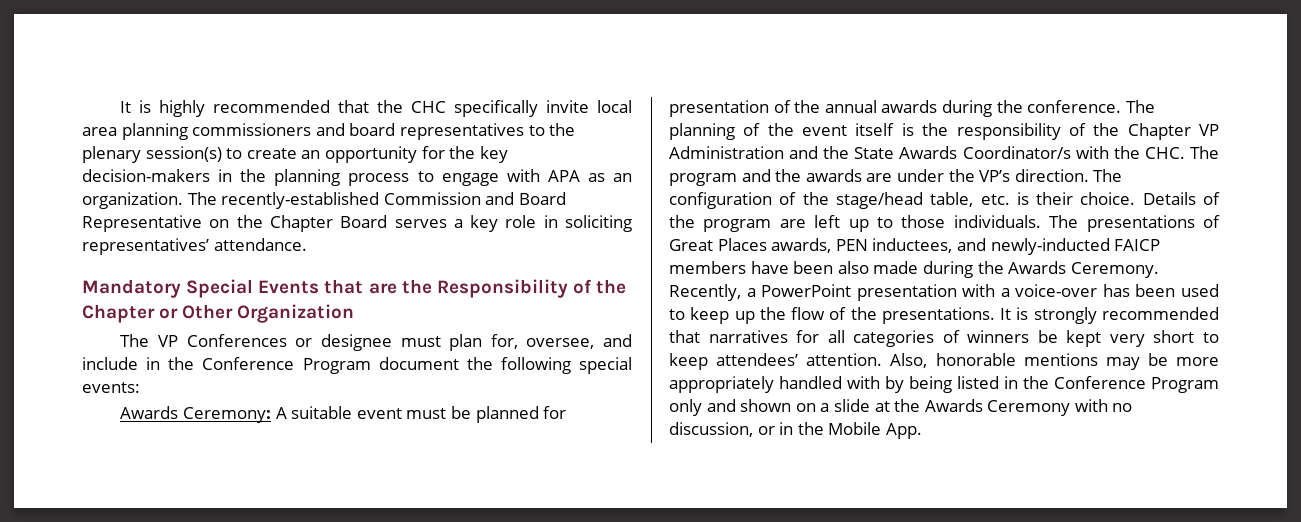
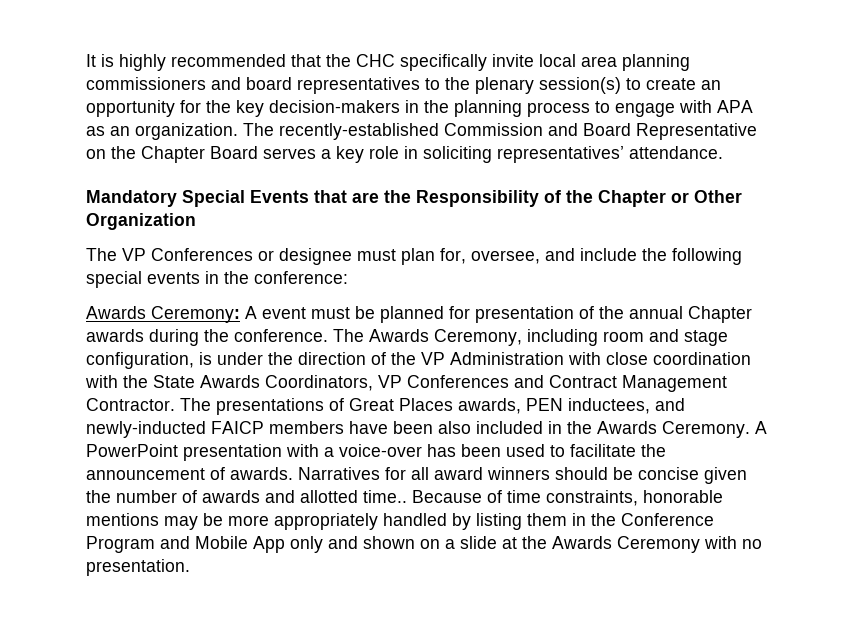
- The VP Conferences or designee must plan for, oversee, and include in the Conference Program document the following special events:
+ The VP Conferences or designee must plan for, oversee, and include the following special events in the conference:
- Awards Ceremony: A suitable event must be planned for presentation of the annual awards during the conference.
+ Awards Ceremony: A event must be planned for presentation of the annual Chapter awards during the conference.
- The planning of the event itself is the responsibility of the Chapter VP Administration and the State Awards Coordinator/s with the CHC. The program and the awards are under the VP’s direction. The configuration of the stage/head table, etc. is their choice. Details of the program are left up to those individuals.
+ The Awards Ceremony, including room and stage configuration, is under the direction of the VP Administration with close coordination with the State Awards Coordinators, VP Conferences and Contract Management Contractor.
- The presentations of Great Places awards, PEN inductees, and newly-inducted FAICP members have been also made during the Awards Ceremony.
+ The presentations of Great Places awards, PEN inductees, and newly-inducted FAICP members have been also included in the Awards Ceremony.
- Recently, a PowerPoint presentation with a voice-over has been used to keep up the flow of the presentations. It is strongly recommended that narratives for all categories of winners be kept very short to keep attendees’ attention. Also, honorable mentions may be more appropriately handled with by being listed in the Conference Program only and shown on a slide at the Awards Ceremony with no discussion, or in the Mobile App.
+ A PowerPoint presentation with a voice-over has been used to facilitate the announcement of awards. Narratives for all award winners should be concise given the number of awards and allotted time.. Because of time constraints, honorable mentions may be more appropriately handled by listing them in the Conference Program and Mobile App only and shown on a slide at the Awards Ceremony with no presentation.

